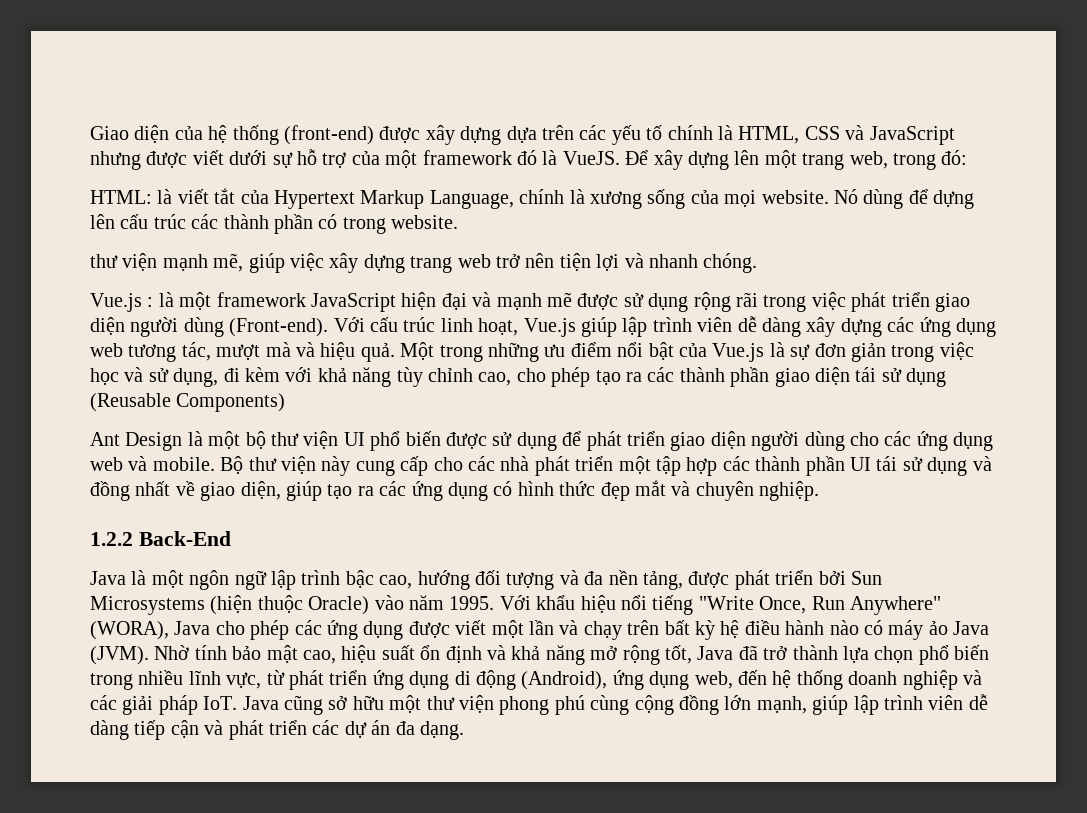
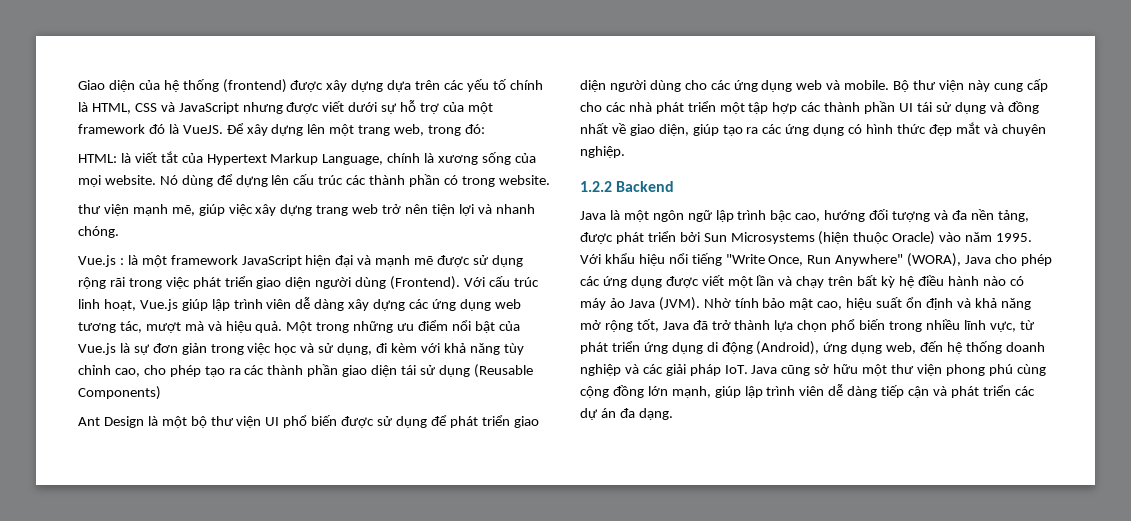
- Giao diện của hệ thống (front-end) được xây dựng dựa trên các yếu tố chính là HTML, CSS và JavaScript nhưng được viết dưới sự hỗ trợ của một framework đó là VueJS.
+ Giao diện của hệ thống (frontend) được xây dựng dựa trên các yếu tố chính là HTML, CSS và JavaScript nhưng được viết dưới sự hỗ trợ của một framework đó là VueJS.
- Vue.js : là một framework JavaScript hiện đại và mạnh mẽ được sử dụng rộng rãi trong việc phát triển giao diện người dùng (Front-end).
+ Vue.js : là một framework JavaScript hiện đại và mạnh mẽ được sử dụng rộng rãi trong việc phát triển giao diện người dùng (Frontend).
- 1.2.2 Back-End
+ 1.2.2 Backend

